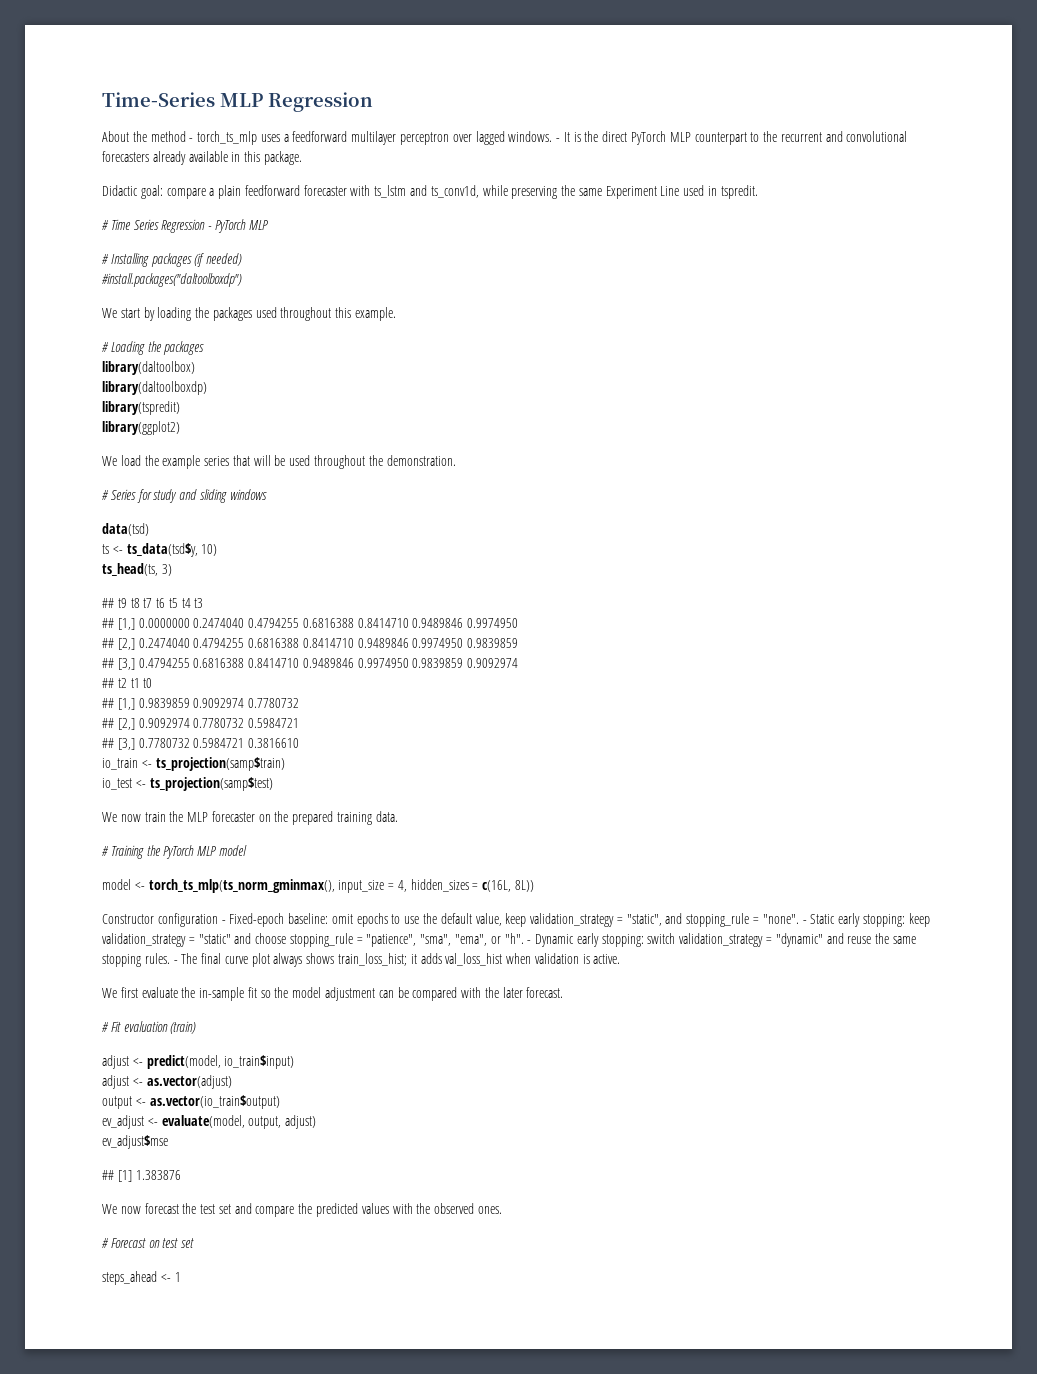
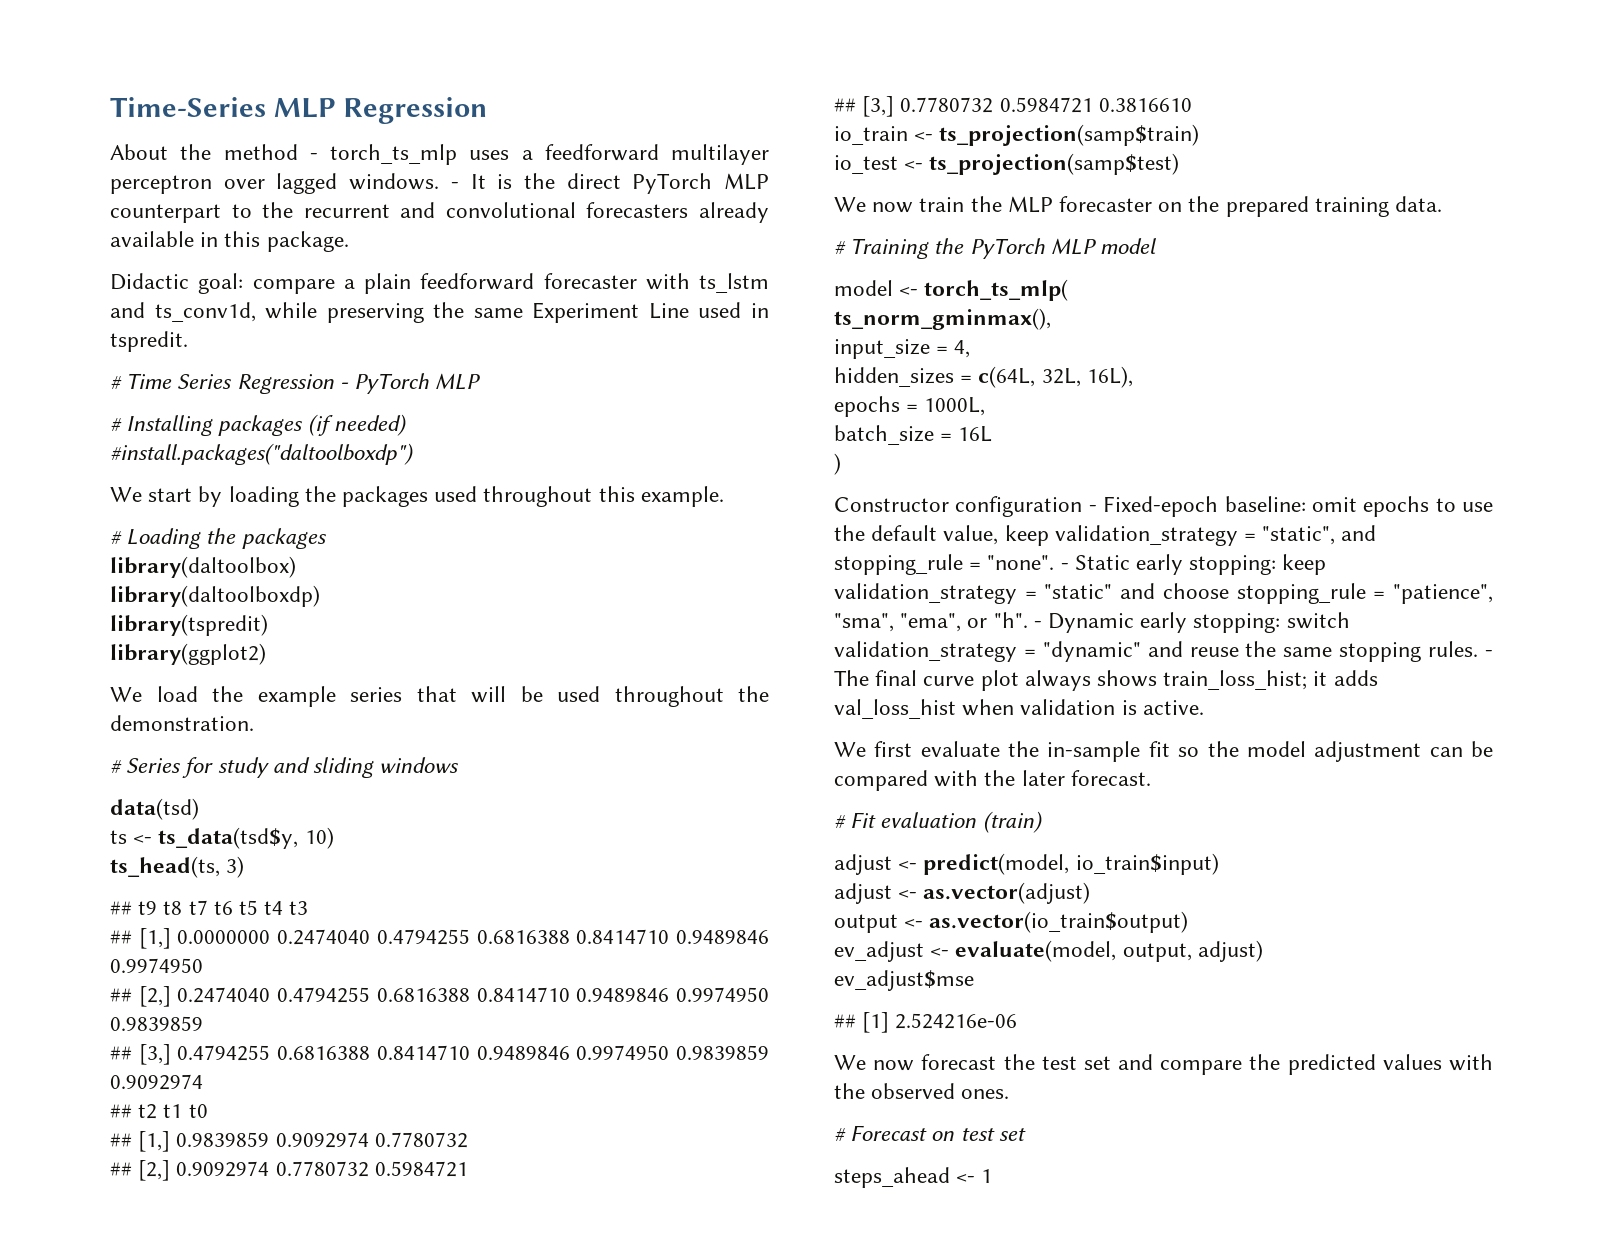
- model <- torch_ts_mlp(ts_norm_gminmax(), input_size = 4, hidden_sizes = c(16L, 8L))
+ model <- torch_ts_mlp(
+ ts_norm_gminmax(),
+ input_size = 4,
+ hidden_sizes = c(64L, 32L, 16L),
+ epochs = 1000L,
+ batch_size = 16L
+ )
- ## [1] 1.383876
+ ## [1] 2.524216e-06

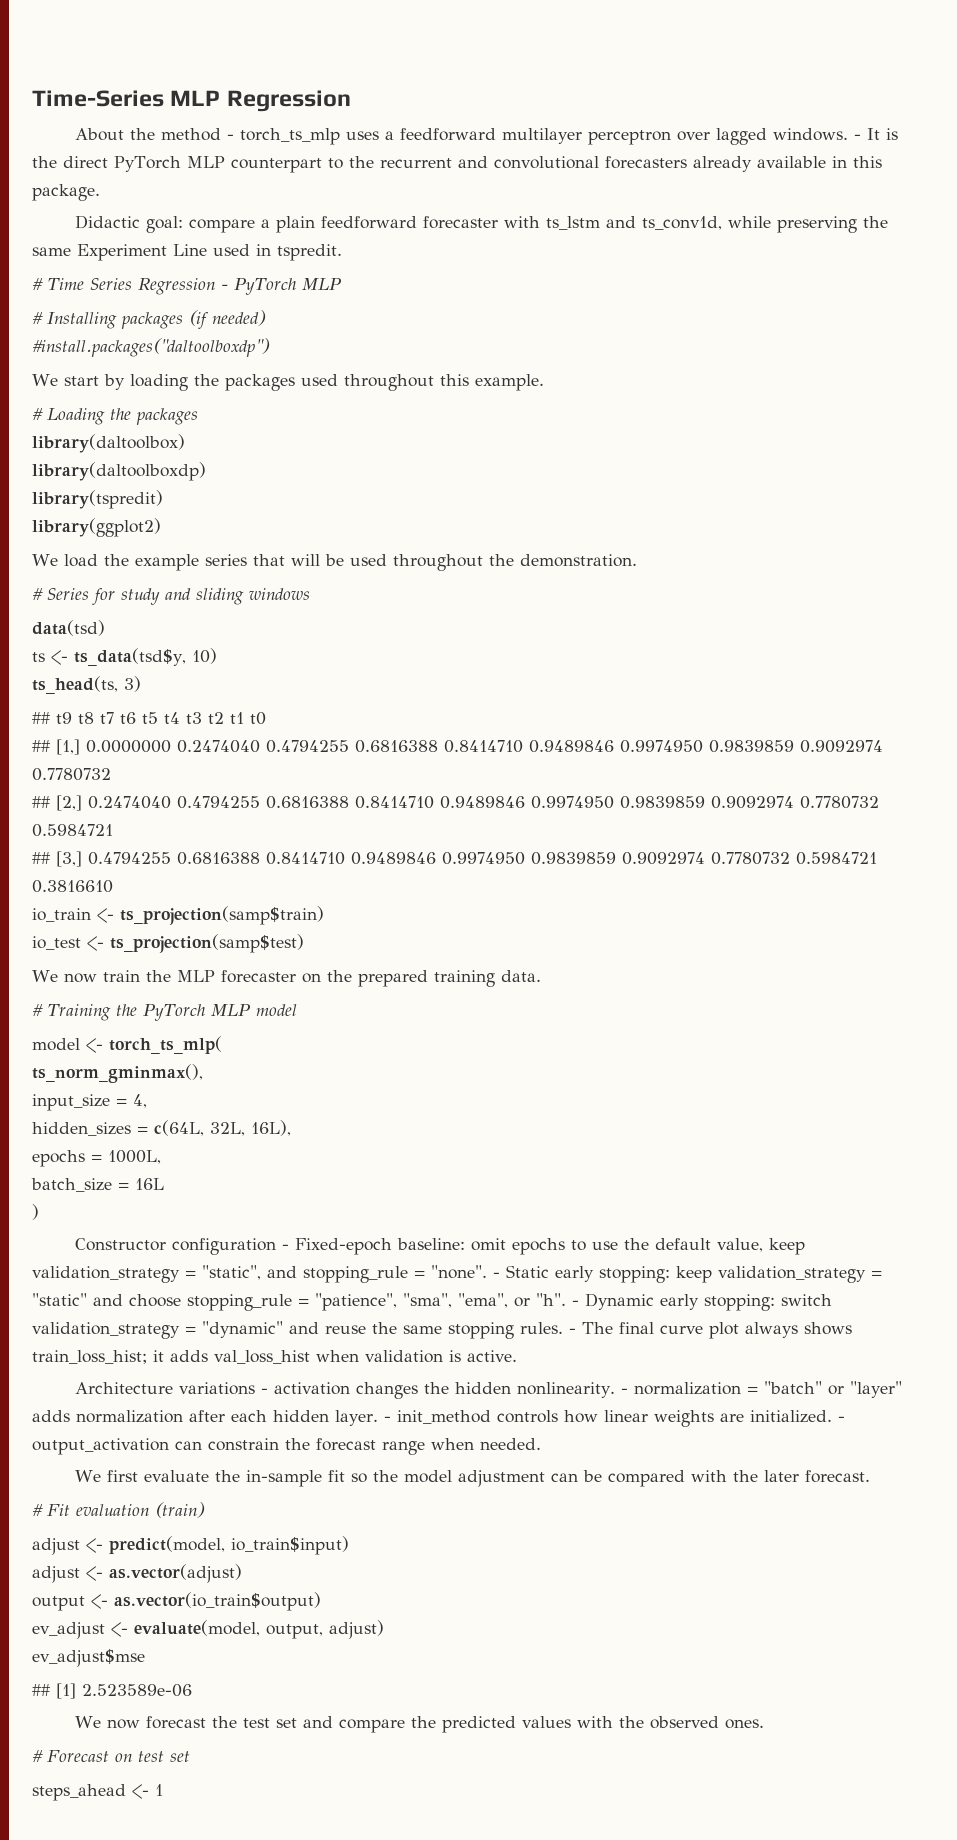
- ## t9 t8 t7 t6 t5 t4 t3
+ ## t9 t8 t7 t6 t5 t4 t3 t2 t1 t0
- ## [1,] 0.0000000 0.2474040 0.4794255 0.6816388 0.8414710 0.9489846 0.9974950
+ ## [1,] 0.0000000 0.2474040 0.4794255 0.6816388 0.8414710 0.9489846 0.9974950 0.9839859 0.9092974 0.7780732
- ## [2,] 0.2474040 0.4794255 0.6816388 0.8414710 0.9489846 0.9974950 0.9839859
+ ## [2,] 0.2474040 0.4794255 0.6816388 0.8414710 0.9489846 0.9974950 0.9839859 0.9092974 0.7780732 0.5984721
- ## [3,] 0.4794255 0.6816388 0.8414710 0.9489846 0.9974950 0.9839859 0.9092974
- ## t2 t1 t0
- ## [1,] 0.9839859 0.9092974 0.7780732
- ## [2,] 0.9092974 0.7780732 0.5984721
- ## [3,] 0.7780732 0.5984721 0.3816610
+ ## [3,] 0.4794255 0.6816388 0.8414710 0.9489846 0.9974950 0.9839859 0.9092974 0.7780732 0.5984721 0.3816610
+ Architecture variations - activation changes the hidden nonlinearity. - normalization = "batch" or "layer" adds normalization after each hidden layer. - init_method controls how linear weights are initialized. - output_activation can constrain the forecast range when needed.
- ## [1] 2.524216e-06
+ ## [1] 2.523589e-06

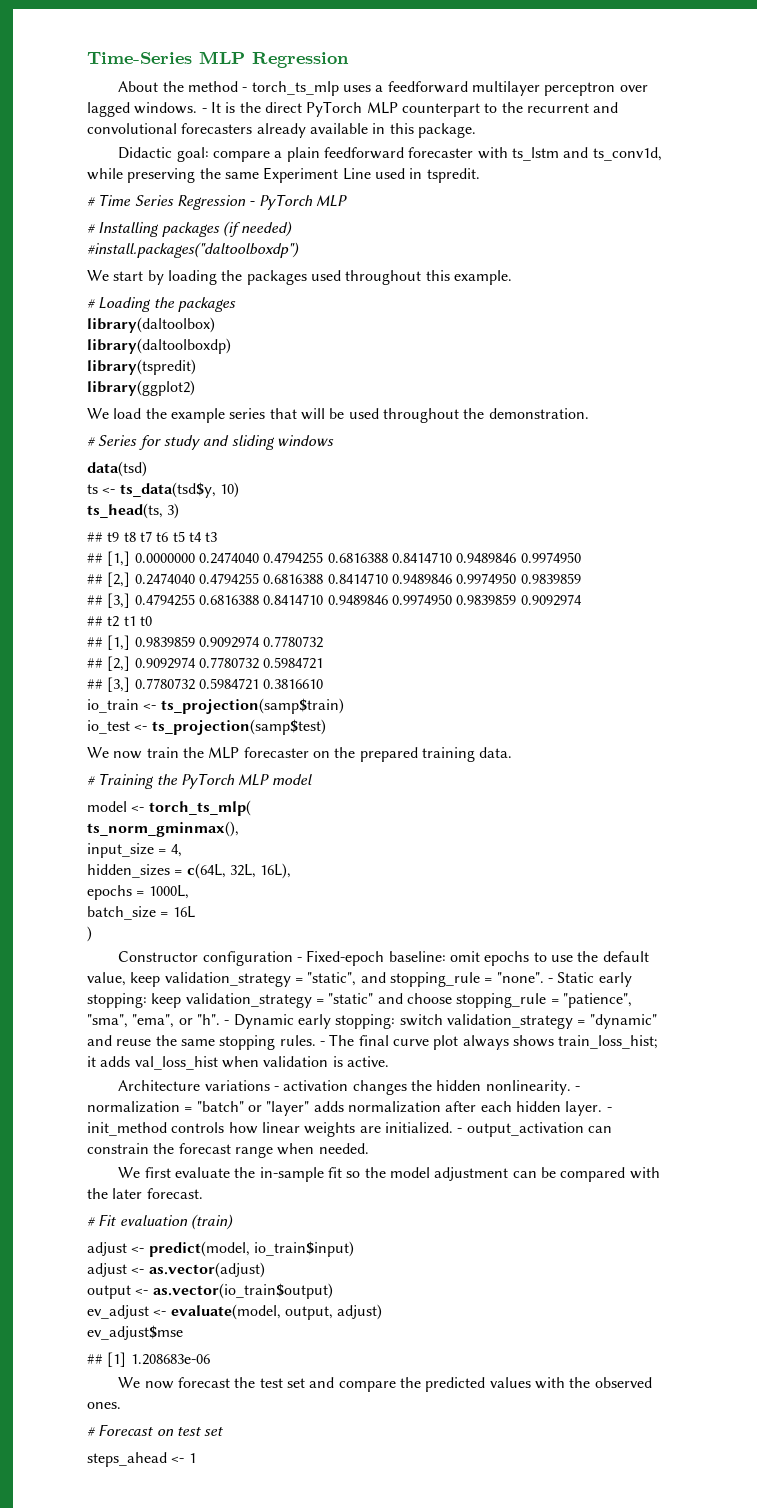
- ## t9 t8 t7 t6 t5 t4 t3 t2 t1 t0
+ ## t9 t8 t7 t6 t5 t4 t3
- ## [1,] 0.0000000 0.2474040 0.4794255 0.6816388 0.8414710 0.9489846 0.9974950 0.9839859 0.9092974 0.7780732
+ ## [1,] 0.0000000 0.2474040 0.4794255 0.6816388 0.8414710 0.9489846 0.9974950
- ## [2,] 0.2474040 0.4794255 0.6816388 0.8414710 0.9489846 0.9974950 0.9839859 0.9092974 0.7780732 0.5984721
+ ## [2,] 0.2474040 0.4794255 0.6816388 0.8414710 0.9489846 0.9974950 0.9839859
- ## [3,] 0.4794255 0.6816388 0.8414710 0.9489846 0.9974950 0.9839859 0.9092974 0.7780732 0.5984721 0.3816610
+ ## [3,] 0.4794255 0.6816388 0.8414710 0.9489846 0.9974950 0.9839859 0.9092974
+ ## t2 t1 t0
+ ## [1,] 0.9839859 0.9092974 0.7780732
+ ## [2,] 0.9092974 0.7780732 0.5984721
+ ## [3,] 0.7780732 0.5984721 0.3816610
- ## [1] 2.523589e-06
+ ## [1] 1.208683e-06

